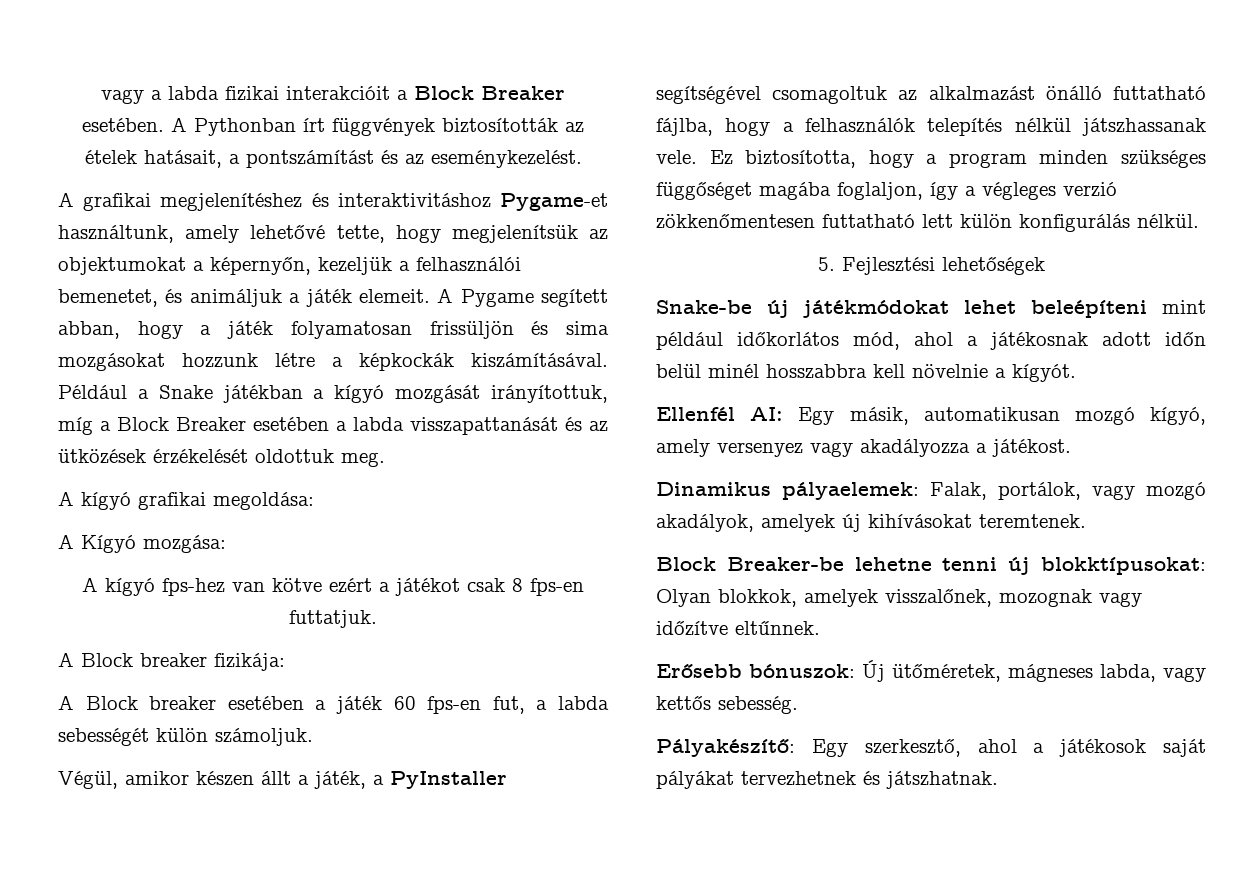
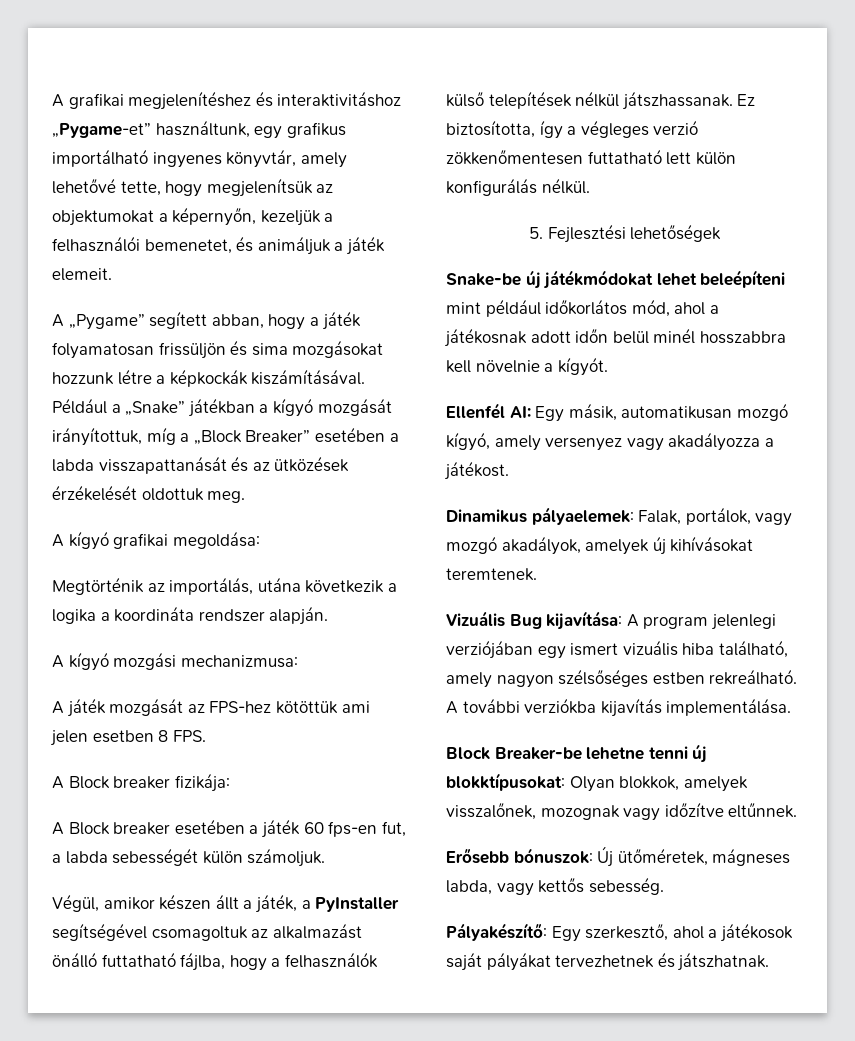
- vagy a labda fizikai interakcióit a Block Breaker esetében. A Pythonban írt függvények biztosították az ételek hatásait, a pontszámítást és az eseménykezelést.
- A grafikai megjelenítéshez és interaktivitáshoz Pygame-et használtunk, amely lehetővé tette, hogy megjelenítsük az objektumokat a képernyőn, kezeljük a felhasználói bemenetet, és animáljuk a játék elemeit. A Pygame segített abban, hogy a játék folyamatosan frissüljön és sima mozgásokat hozzunk létre a képkockák kiszámításával.
+ A grafikai megjelenítéshez és interaktivitáshoz „Pygame-et” használtunk, egy grafikus importálható ingyenes könyvtár, amely lehetővé tette, hogy megjelenítsük az objektumokat a képernyőn, kezeljük a felhasználói bemenetet, és animáljuk a játék elemeit.
+ A „Pygame” segített abban, hogy a játék folyamatosan frissüljön és sima mozgásokat hozzunk létre a képkockák kiszámításával.
- Például a Snake játékban a kígyó mozgását irányítottuk, míg a Block Breaker esetében a labda visszapattanását és az ütközések érzékelését oldottuk meg.
+ Például a „Snake” játékban a kígyó mozgását irányítottuk, míg a „Block Breaker” esetében a labda visszapattanását és az ütközések érzékelését oldottuk meg.
- A Kígyó mozgása:
- A kígyó fps-hez van kötve ezért a játékot csak 8 fps-en futtatjuk.
+ Megtörténik az importálás, utána következik a logika a koordináta rendszer alapján.
+ A kígyó mozgási mechanizmusa:
+ A játék mozgását az FPS-hez kötöttük ami jelen esetben 8 FPS.
- Végül, amikor készen állt a játék, a PyInstaller segítségével csomagoltuk az alkalmazást önálló futtatható fájlba, hogy a felhasználók telepítés nélkül játszhassanak vele. Ez biztosította, hogy a program minden szükséges függőséget magába foglaljon, így a végleges verzió zökkenőmentesen futtatható lett külön konfigurálás nélkül.
+ Végül, amikor készen állt a játék, a PyInstaller segítségével csomagoltuk az alkalmazást önálló futtatható fájlba, hogy a felhasználók külső telepítések nélkül játszhassanak. Ez biztosította, így a végleges verzió zökkenőmentesen futtatható lett külön konfigurálás nélkül.
+ Vizuális Bug kijavítása: A program jelenlegi verziójában egy ismert vizuális hiba található, amely nagyon szélsőséges estben rekreálható. A további verziókba kijavítás implementálása.

